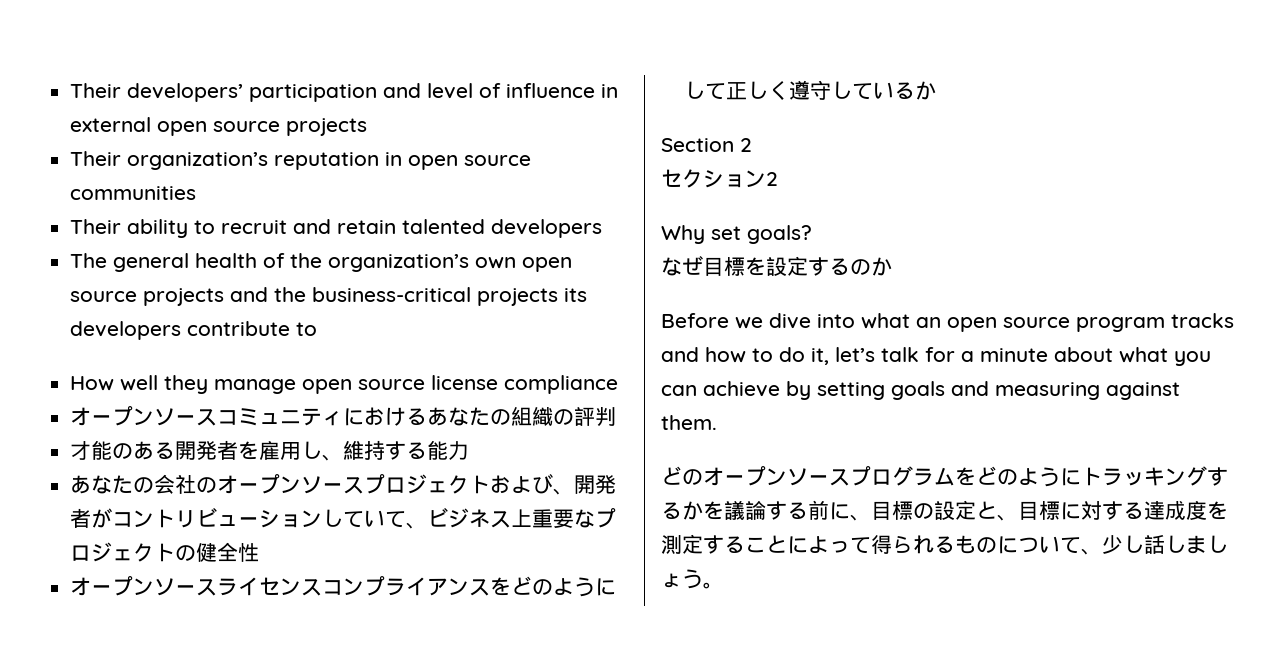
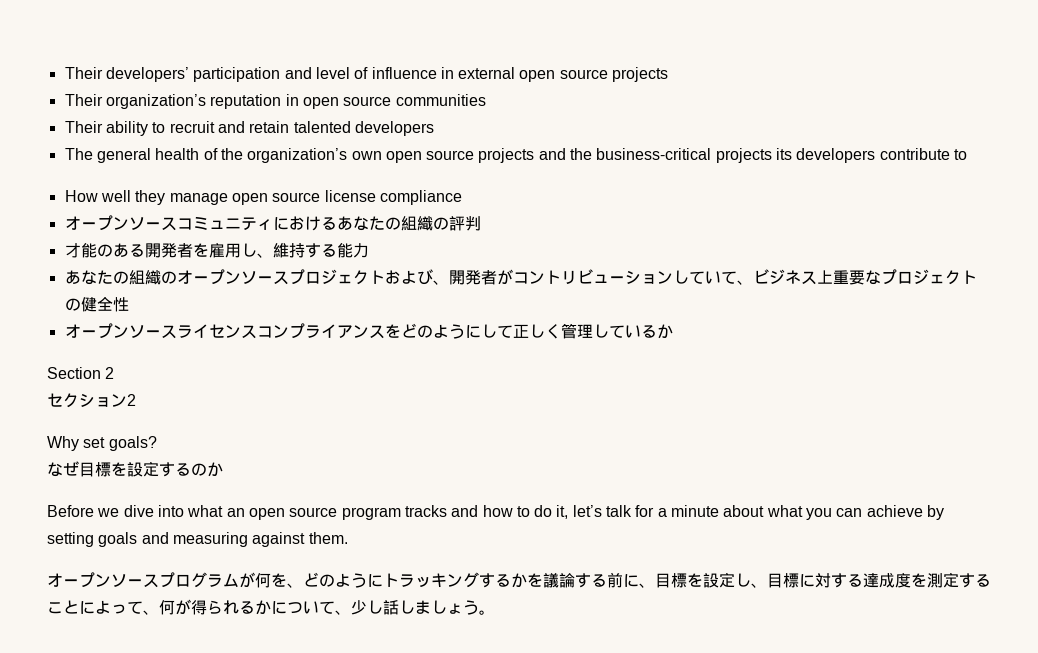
- あなたの会社のオープンソースプロジェクトおよび、開発者がコントリビューションしていて、ビジネス上重要なプロジェクトの健全性
+ あなたの組織のオープンソースプロジェクトおよび、開発者がコントリビューションしていて、ビジネス上重要なプロジェクトの健全性
- オープンソースライセンスコンプライアンスをどのようにして正しく遵守しているか
+ オープンソースライセンスコンプライアンスをどのようにして正しく管理しているか
- どのオープンソースプログラムをどのようにトラッキングするかを議論する前に、目標の設定と、目標に対する達成度を測定することによって得られるものについて、少し話しましょう。
+ オープンソースプログラムが何を、どのようにトラッキングするかを議論する前に、目標を設定し、目標に対する達成度を測定することによって、何が得られるかについて、少し話しましょう。

